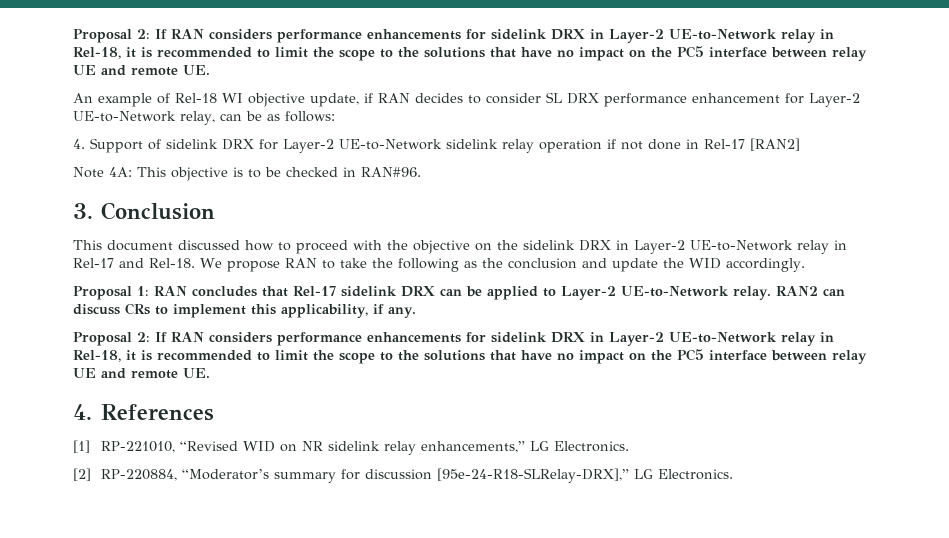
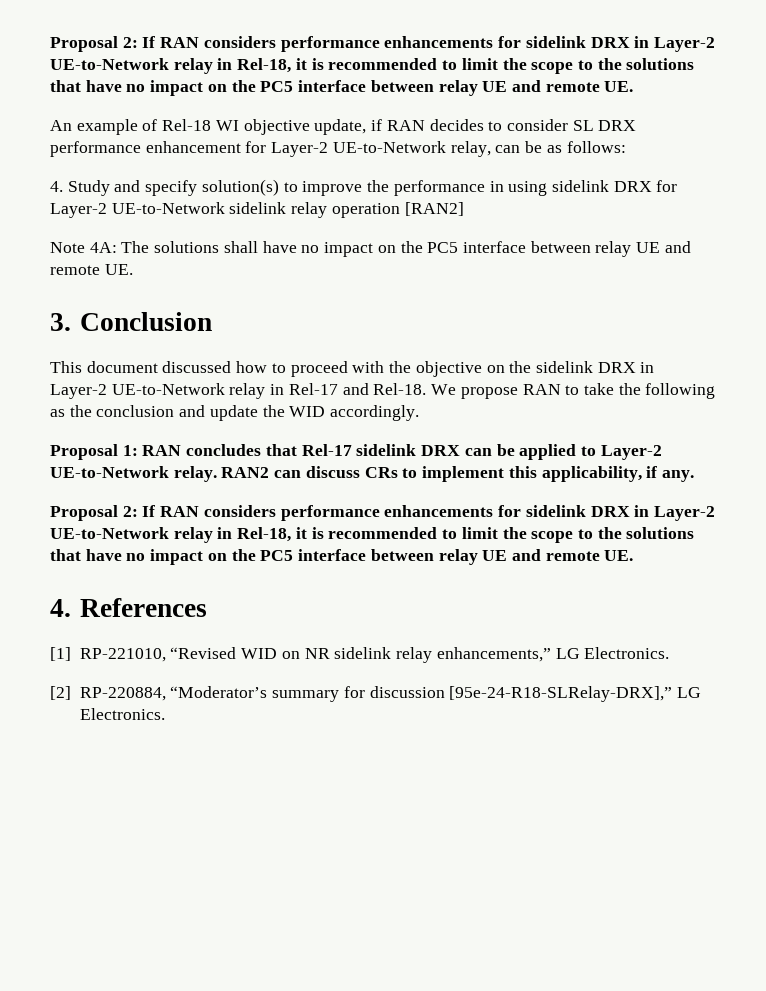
- 4. Support of sidelink DRX for Layer-2 UE-to-Network sidelink relay operation if not done in Rel-17 [RAN2]
- Note 4A: This objective is to be checked in RAN#96.
+ 4. Study and specify solution(s) to improve the performance in using sidelink DRX for Layer-2 UE-to-Network sidelink relay operation [RAN2]
+ Note 4A: The solutions shall have no impact on the PC5 interface between relay UE and remote UE.

